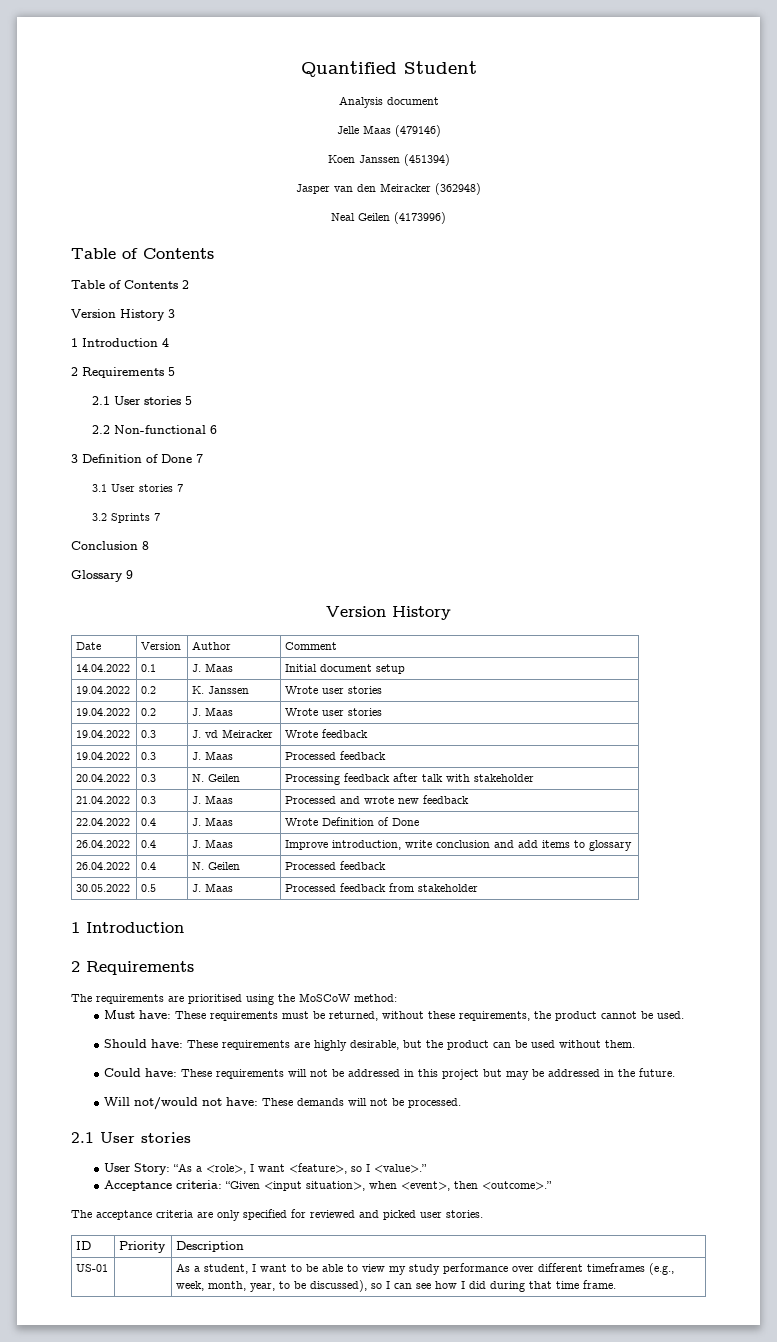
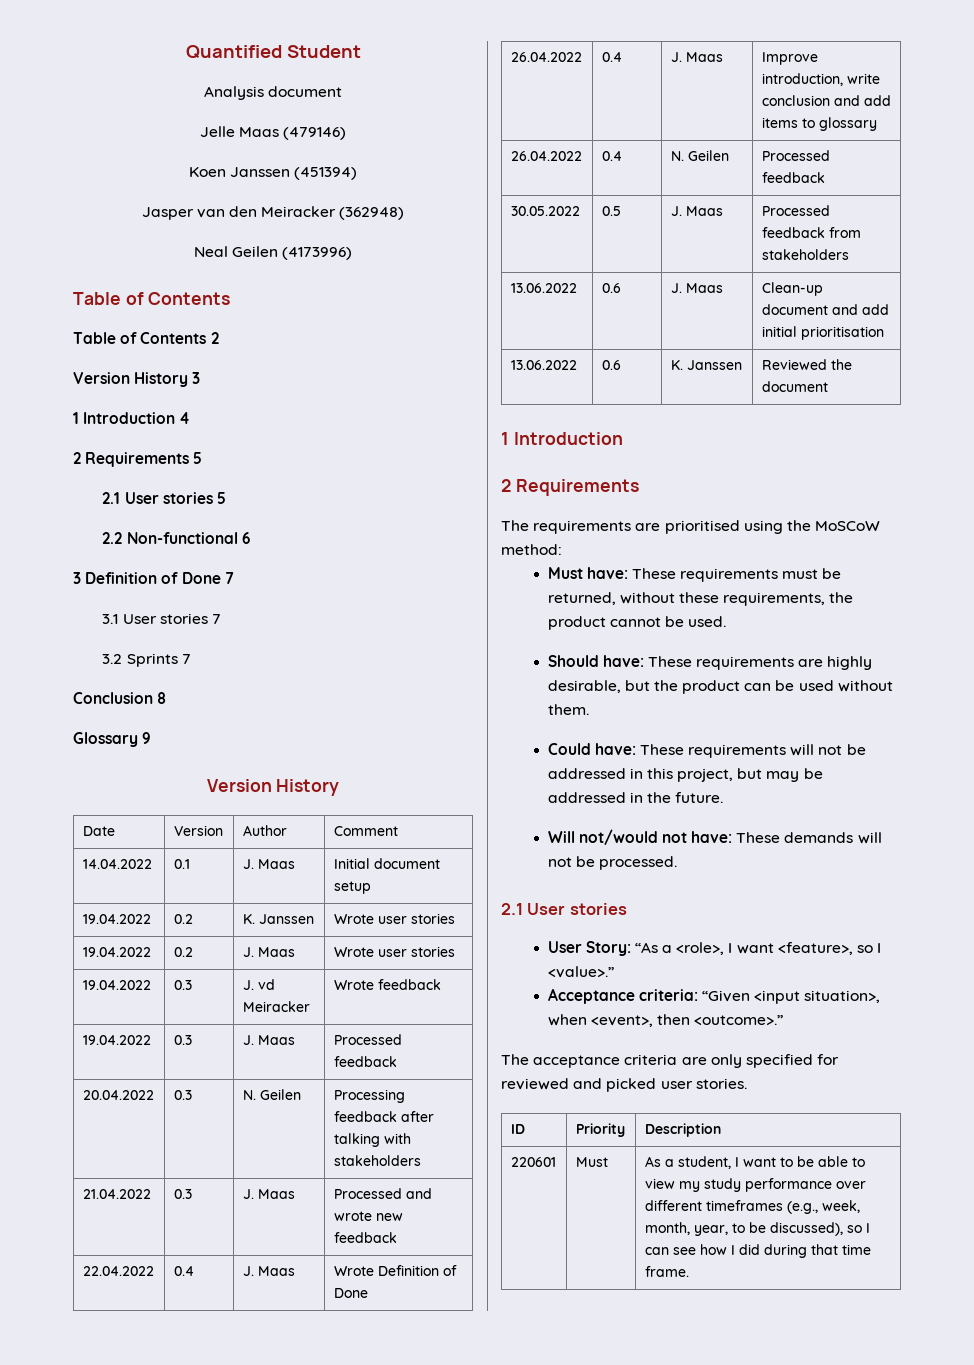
- 20.04.2022 | 0.3 | N. Geilen | Processing feedback after talk with stakeholder
+ 20.04.2022 | 0.3 | N. Geilen | Processing feedback after talking with stakeholders
- 30.05.2022 | 0.5 | J. Maas | Processed feedback from stakeholder
+ 30.05.2022 | 0.5 | J. Maas | Processed feedback from stakeholders
+ 13.06.2022 | 0.6 | J. Maas | Clean-up document and add initial prioritisation
+ 13.06.2022 | 0.6 | K. Janssen | Reviewed the document
- Could have: These requirements will not be addressed in this project but may be addressed in the future.
+ Could have: These requirements will not be addressed in this project, but may be addressed in the future.
- US-01 | | As a student, I want to be able to view my study performance over different timeframes (e.g., week, month, year, to be discussed), so I can see how I did during that time frame.
+ 220601 | Must | As a student, I want to be able to view my study performance over different timeframes (e.g., week, month, year, to be discussed), so I can see how I did during that time frame.

